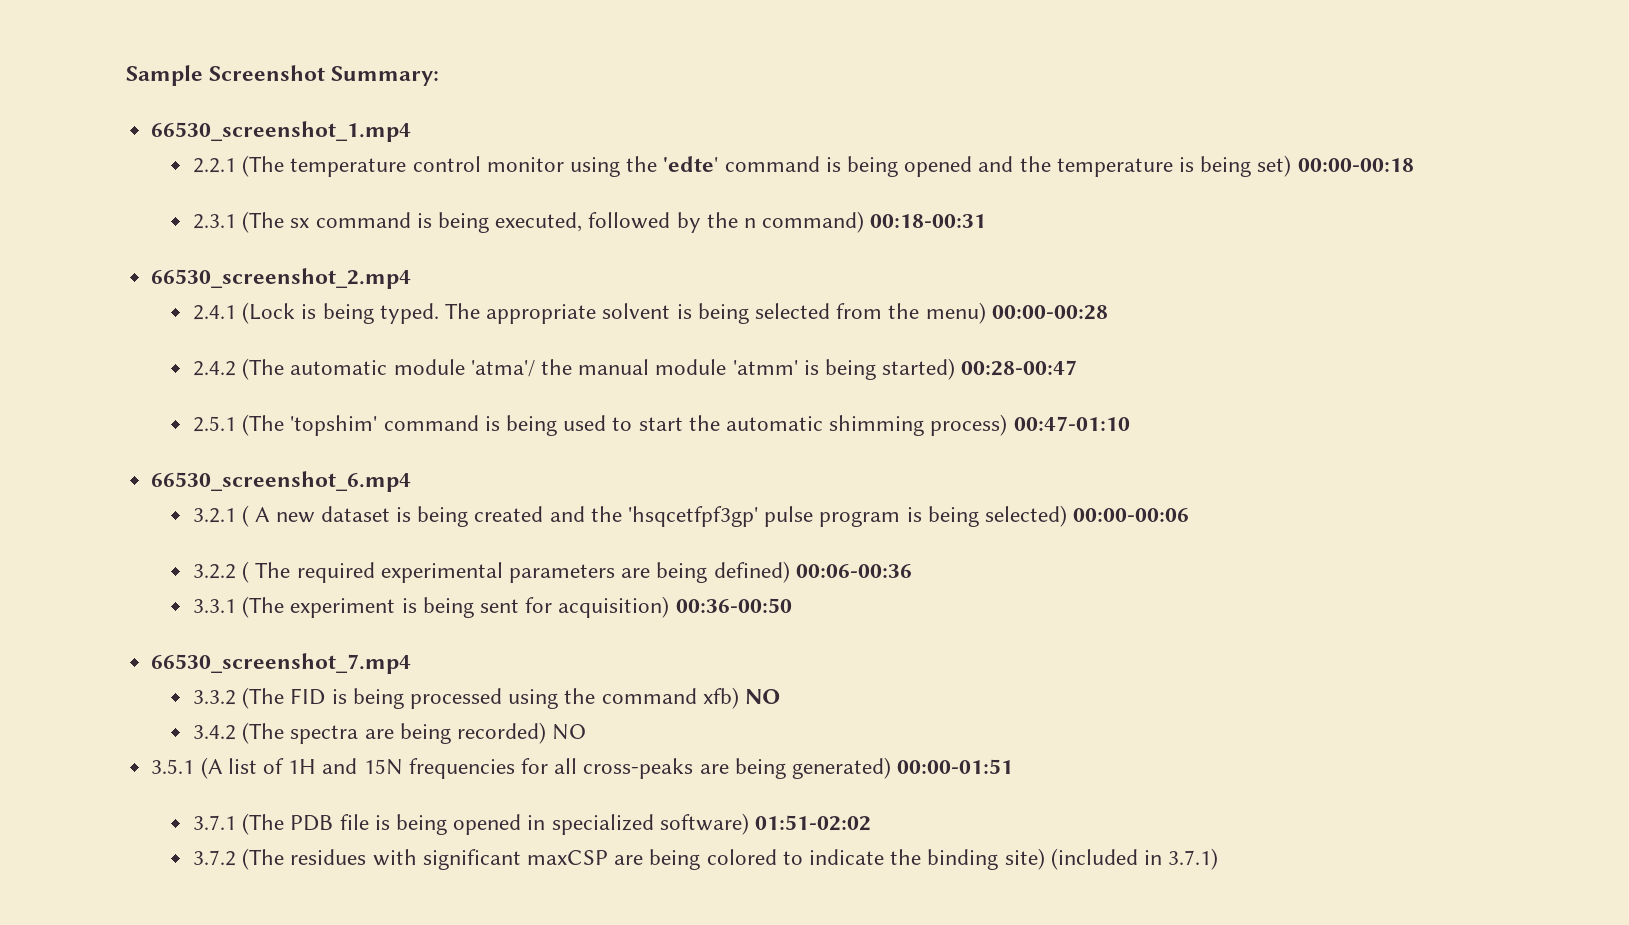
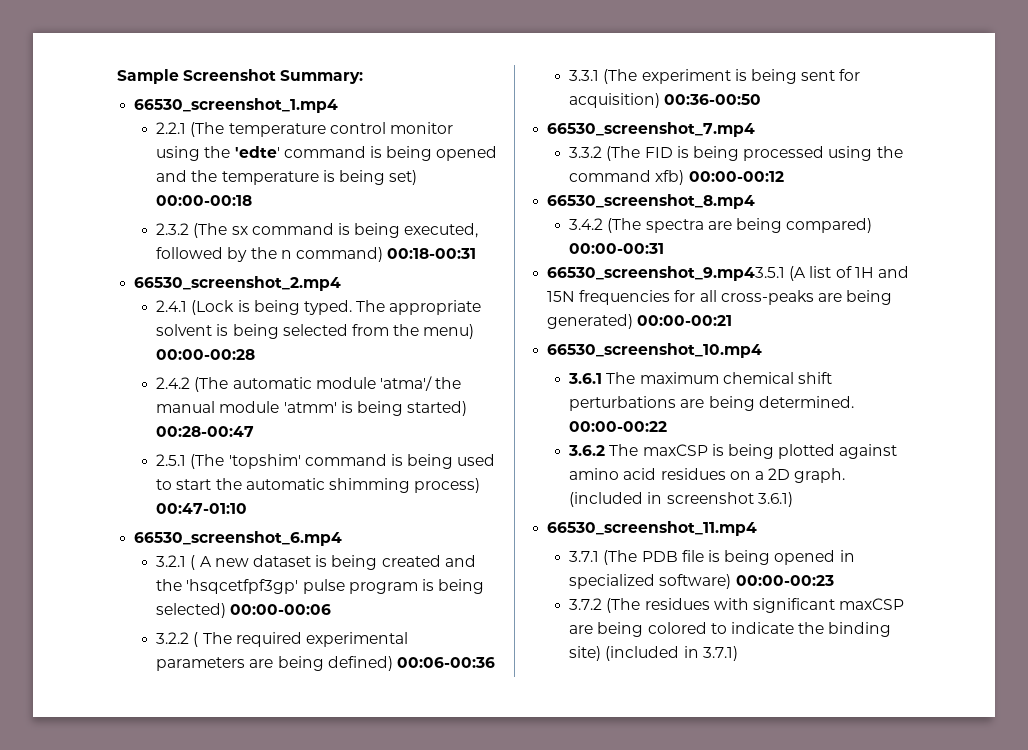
- 2.3.1 (The sx command is being executed, followed by the n command) 00:18-00:31
+ 2.3.2 (The sx command is being executed, followed by the n command) 00:18-00:31
- 3.3.2 (The FID is being processed using the command xfb) NO
+ 3.3.2 (The FID is being processed using the command xfb) 00:00-00:12
+ 66530_screenshot_8.mp4
- 3.4.2 (The spectra are being recorded) NO
- 3.5.1 (A list of 1H and 15N frequencies for all cross-peaks are being generated) 00:00-01:51
+ 3.4.2 (The spectra are being compared) 00:00-00:31
+ 66530_screenshot_9.mp43.5.1 (A list of 1H and 15N frequencies for all cross-peaks are being generated) 00:00-00:21
+ 66530_screenshot_10.mp4
+ 3.6.1 The maximum chemical shift perturbations are being determined. 00:00-00:22
+ 3.6.2 The maxCSP is being plotted against amino acid residues on a 2D graph. (included in screenshot 3.6.1)
+ 66530_screenshot_11.mp4
- 3.7.1 (The PDB file is being opened in specialized software) 01:51-02:02
+ 3.7.1 (The PDB file is being opened in specialized software) 00:00-00:23

